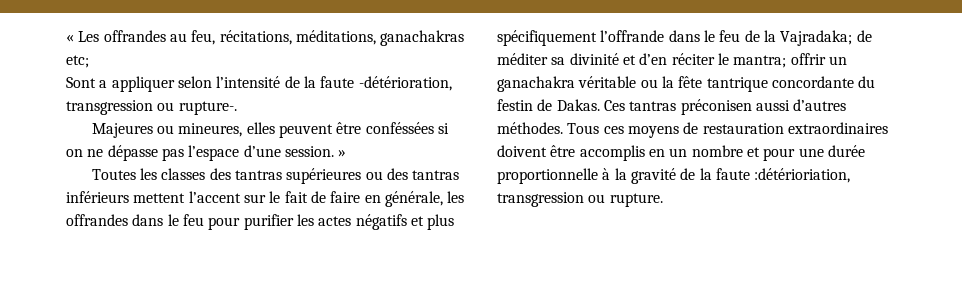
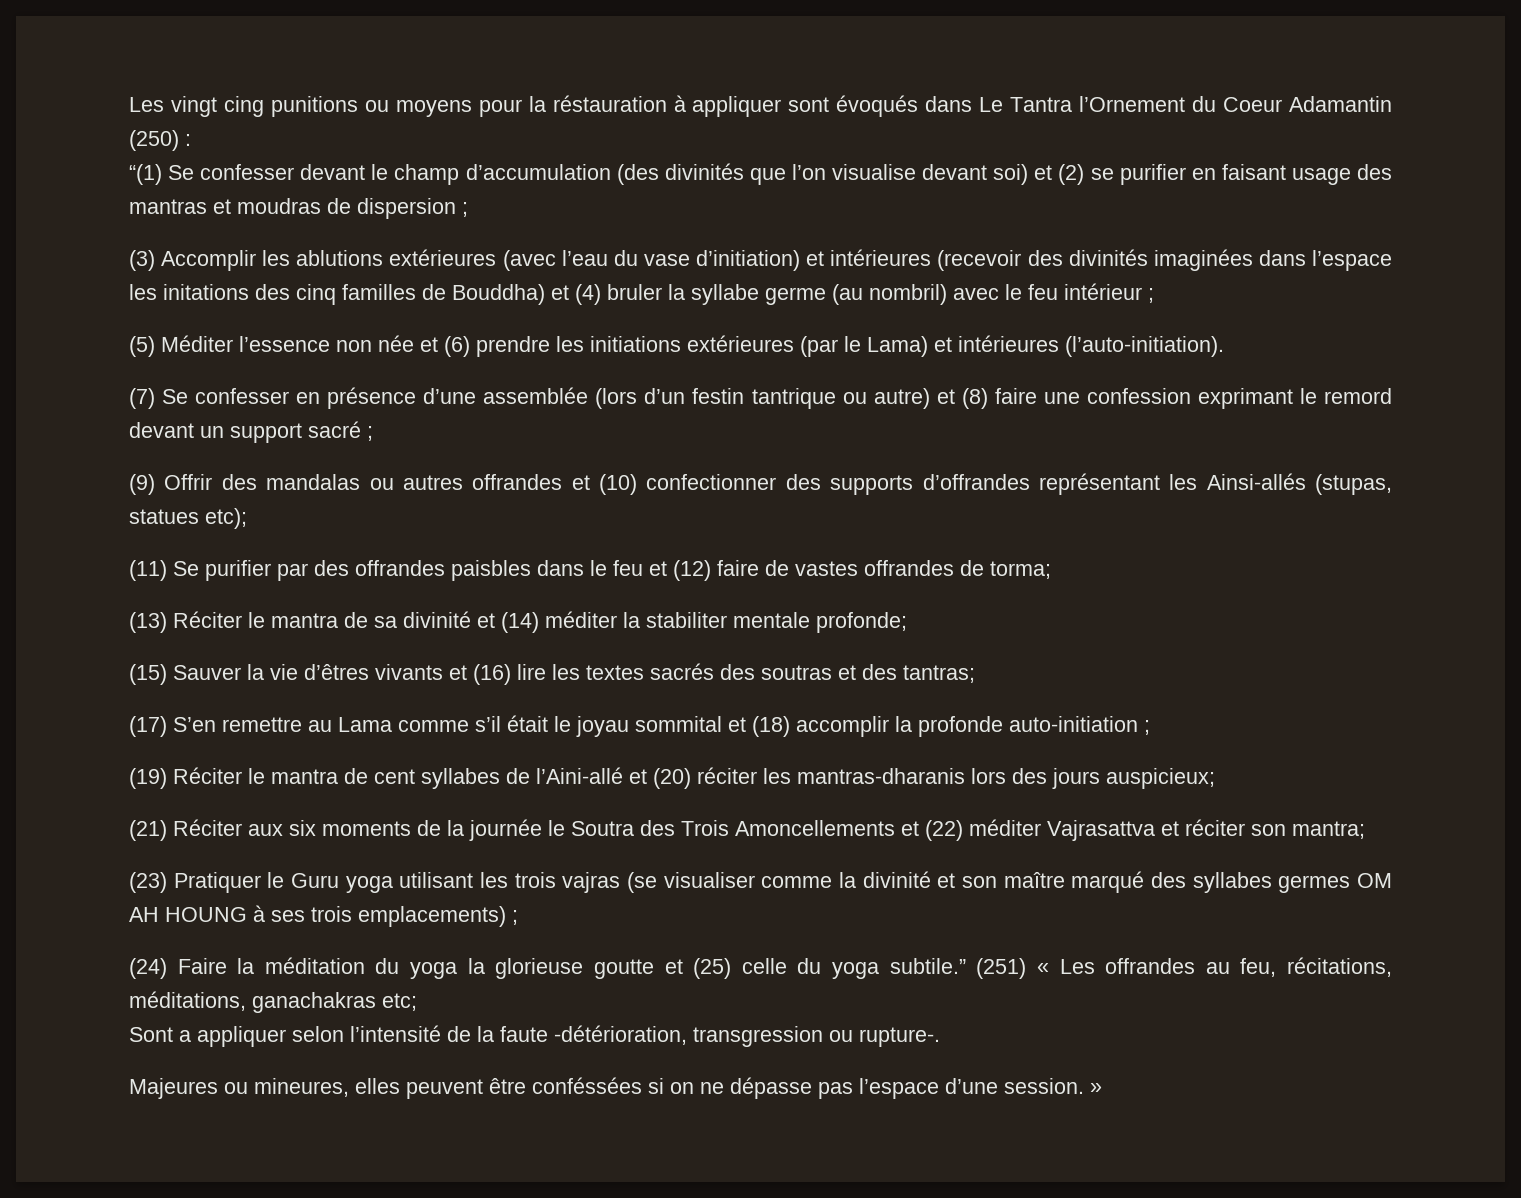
- « Les offrandes au feu, récitations, méditations, ganachakras etc;
+ Les vingt cing punitions ou moyens pour la réstauration à appliquer sont évoqués dans Le Tantra l’Ornement du Coeur Adamantin (250) :
+ “(1) Se confesser devant le champ d’accumulation (des divinités que l’on visualise devant soi) et (2) se purifier en faisant usage des mantras et moudras de dispersion ;
+ (3) Accomplir les ablutions extérieures (avec l’eau du vase d’initiation) et intérieures (recevoir des divinités imaginées dans l’espace les initations des cinq familles de Bouddha) et (4) bruler la syllabe germe (au nombril) avec le feu intérieur ;
+ (5) Méditer l’essence non née et (6) prendre les initiations extérieures (par le Lama) et intérieures (l’auto-initiation).
+ (7) Se confesser en présence d’une assemblée (lors d’un festin tantrique ou autre) et (8) faire une confession exprimant le remord devant un support sacré ;
+ (9) Offrir des mandalas ou autres offrandes et (10) confectionner des supports d’offrandes représentant les Ainsi-allés (stupas, statues etc);
+ (11) Se purifier par des offrandes paisbles dans le feu et (12) faire de vastes offrandes de torma;
+ (13) Réciter le mantra de sa divinité et (14) méditer la stabiliter mentale profonde;
+ (15) Sauver la vie d’êtres vivants et (16) lire les textes sacrés des soutras et des tantras;
+ (17) S’en remettre au Lama comme s’il était le joyau sommital et (18) accomplir la profonde auto-initiation ;
+ (19) Réciter le mantra de cent syllabes de l’Aini-allé et (20) réciter les mantras-dharanis lors des jours auspicieux;
+ (21) Réciter aux six moments de la journée le Soutra des Trois Amoncellements et (22) méditer Vajrasattva et réciter son mantra;
+ (23) Pratiquer le Guru yoga utilisant les trois vajras (se visualiser comme la divinité et son maître marqué des syllabes germes OM AH HOUNG à ses trois emplacements) ;
+ (24) Faire la méditation du yoga la glorieuse goutte et (25) celle du yoga subtile.” (251) « Les offrandes au feu, récitations, méditations, ganachakras etc;
- Toutes les classes des tantras supérieures ou des tantras inférieurs mettent l’accent sur le fait de faire en générale, les offrandes dans le feu pour purifier les actes négatifs et plus spécifiquement l’offrande dans le feu de la Vajradaka; de méditer sa divinité et d’en réciter le mantra; offrir un ganachakra véritable ou la fête tantrique concordante du festin de Dakas. Ces tantras préconisen aussi d’autres méthodes. Tous ces moyens de restauration extraordinaires doivent être accomplis en un nombre et pour une durée proportionnelle à la gravité de la faute :détérioriation, transgression ou rupture.

